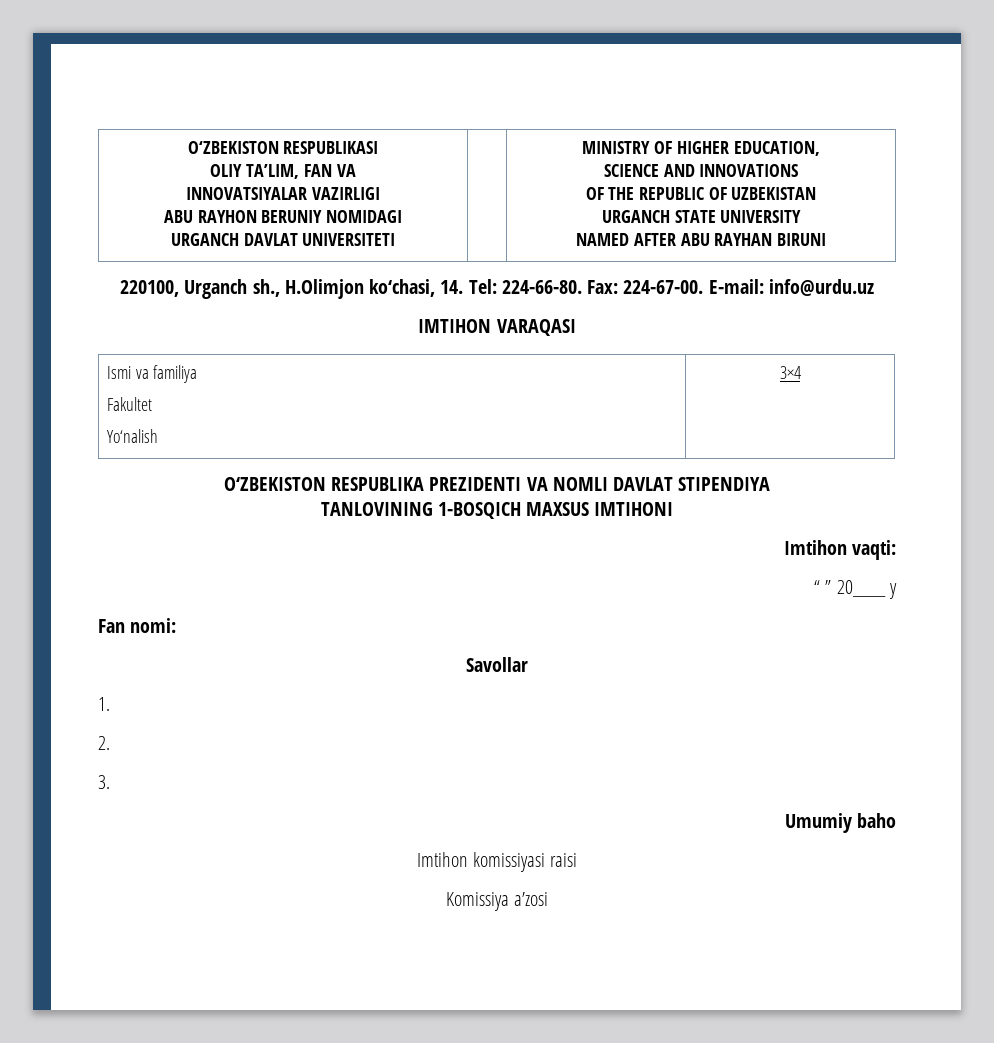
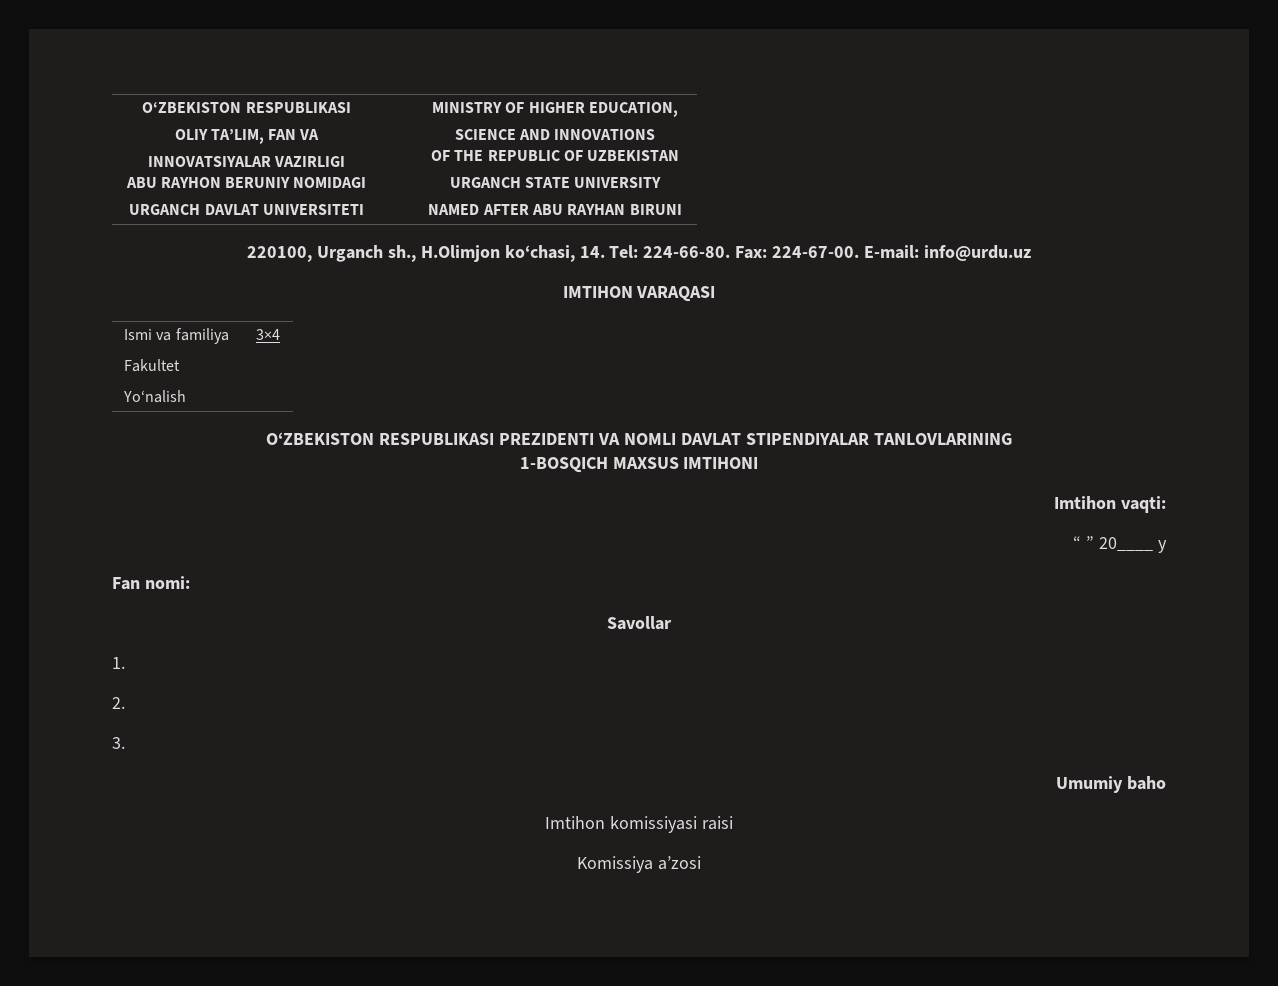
- O‘ZBEKISTON RESPUBLIKA PREZIDENTI VA NOMLI DAVLAT STIPENDIYA
- TANLOVINING 1-BOSQICH MAXSUS IMTIHONI
+ O‘ZBEKISTON RESPUBLIKASI PREZIDENTI VA NOMLI DAVLAT STIPENDIYALAR TANLOVLARINING
+ 1-BOSQICH MAXSUS IMTIHONI

